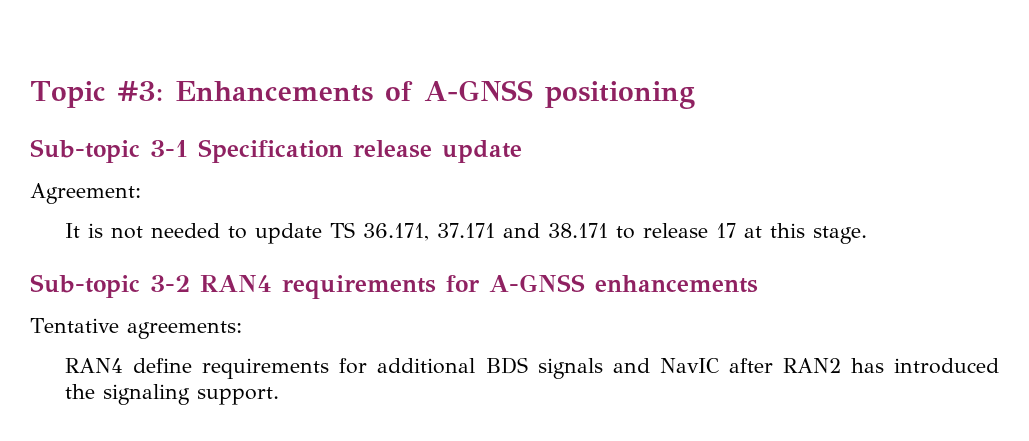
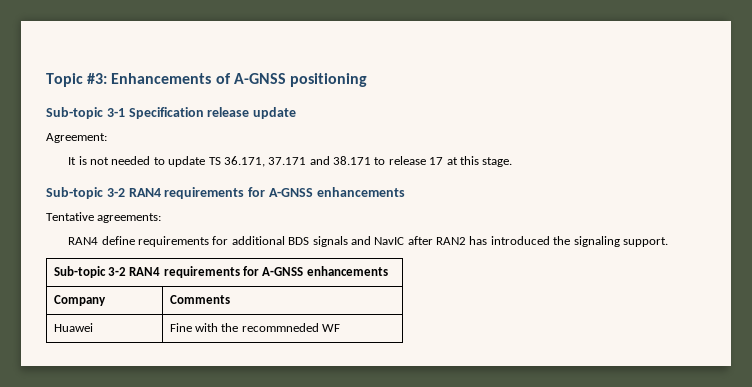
  RAN4 define requirements for additional BDS signals and NavIC after RAN2 has introduced the signaling support.
+ Sub-topic 3-2 RAN4 requirements for A-GNSS enhancements
+ Company | Comments
+ Huawei | Fine with the recommneded WF

